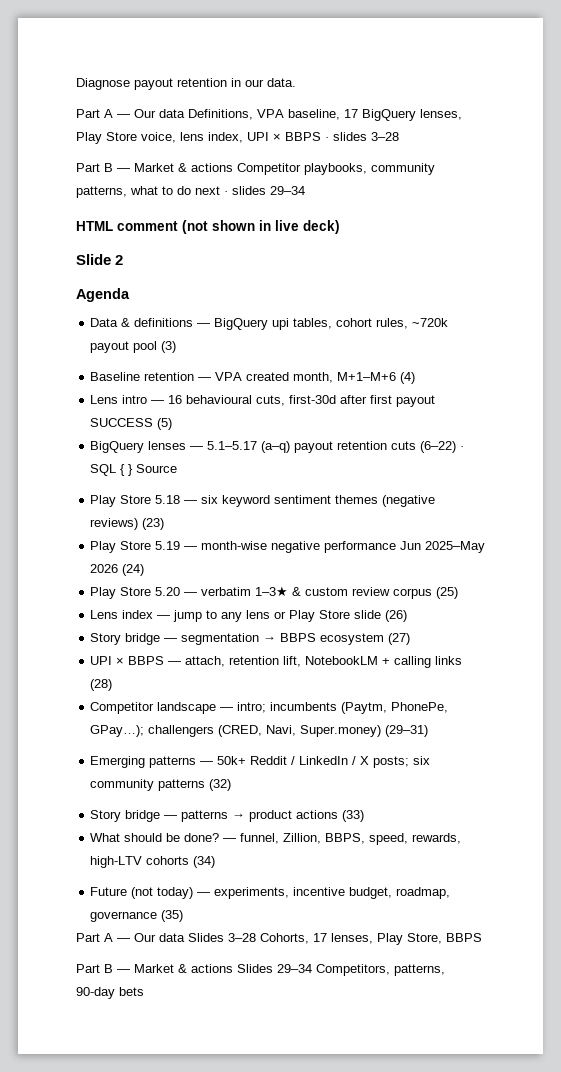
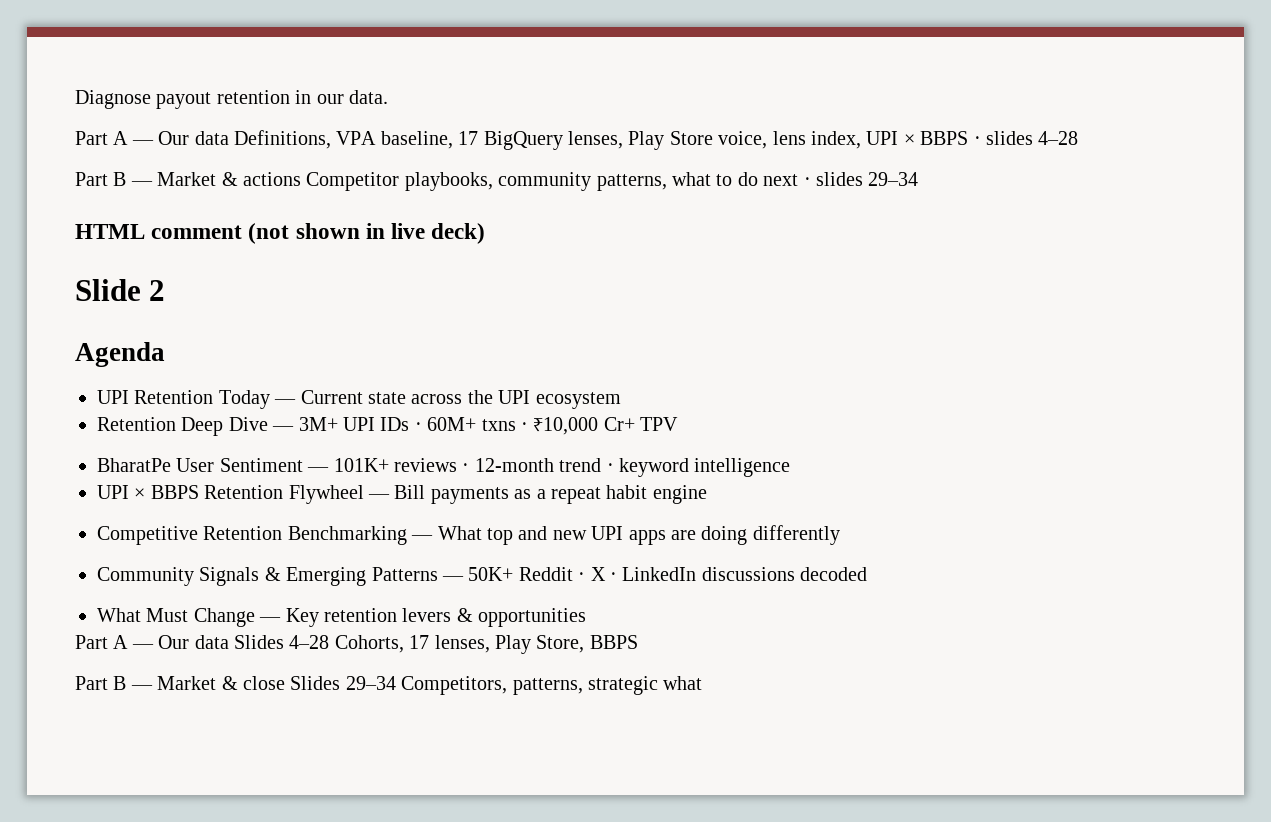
- Part A — Our data Definitions, VPA baseline, 17 BigQuery lenses, Play Store voice, lens index, UPI × BBPS · slides 3–28
+ Part A — Our data Definitions, VPA baseline, 17 BigQuery lenses, Play Store voice, lens index, UPI × BBPS · slides 4–28
- Data & definitions — BigQuery upi tables, cohort rules, ~720k payout pool (3)
- Baseline retention — VPA created month, M+1–M+6 (4)
- Lens intro — 16 behavioural cuts, first-30d after first payout SUCCESS (5)
- BigQuery lenses — 5.1–5.17 (a–q) payout retention cuts (6–22) · SQL { } Source
- Play Store 5.18 — six keyword sentiment themes (negative reviews) (23)
- Play Store 5.19 — month-wise negative performance Jun 2025–May 2026 (24)
- Play Store 5.20 — verbatim 1–3★ & custom review corpus (25)
- Lens index — jump to any lens or Play Store slide (26)
- Story bridge — segmentation → BBPS ecosystem (27)
- UPI × BBPS — attach, retention lift, NotebookLM + calling links (28)
- Competitor landscape — intro; incumbents (Paytm, PhonePe, GPay…); challengers (CRED, Navi, Super.money) (29–31)
- Emerging patterns — 50k+ Reddit / LinkedIn / X posts; six community patterns (32)
- Story bridge — patterns → product actions (33)
- What should be done? — funnel, Zillion, BBPS, speed, rewards, high-LTV cohorts (34)
- Future (not today) — experiments, incentive budget, roadmap, governance (35)
+ UPI Retention Today — Current state across the UPI ecosystem
+ Retention Deep Dive — 3M+ UPI IDs · 60M+ txns · ₹10,000 Cr+ TPV
+ BharatPe User Sentiment — 101K+ reviews · 12-month trend · keyword intelligence
+ UPI × BBPS Retention Flywheel — Bill payments as a repeat habit engine
+ Competitive Retention Benchmarking — What top and new UPI apps are doing differently
+ Community Signals & Emerging Patterns — 50K+ Reddit · X · LinkedIn discussions decoded
+ What Must Change — Key retention levers & opportunities
- Part A — Our data Slides 3–28 Cohorts, 17 lenses, Play Store, BBPS
+ Part A — Our data Slides 4–28 Cohorts, 17 lenses, Play Store, BBPS
- Part B — Market & actions Slides 29–34 Competitors, patterns, 90-day bets
+ Part B — Market & close Slides 29–34 Competitors, patterns, strategic what

